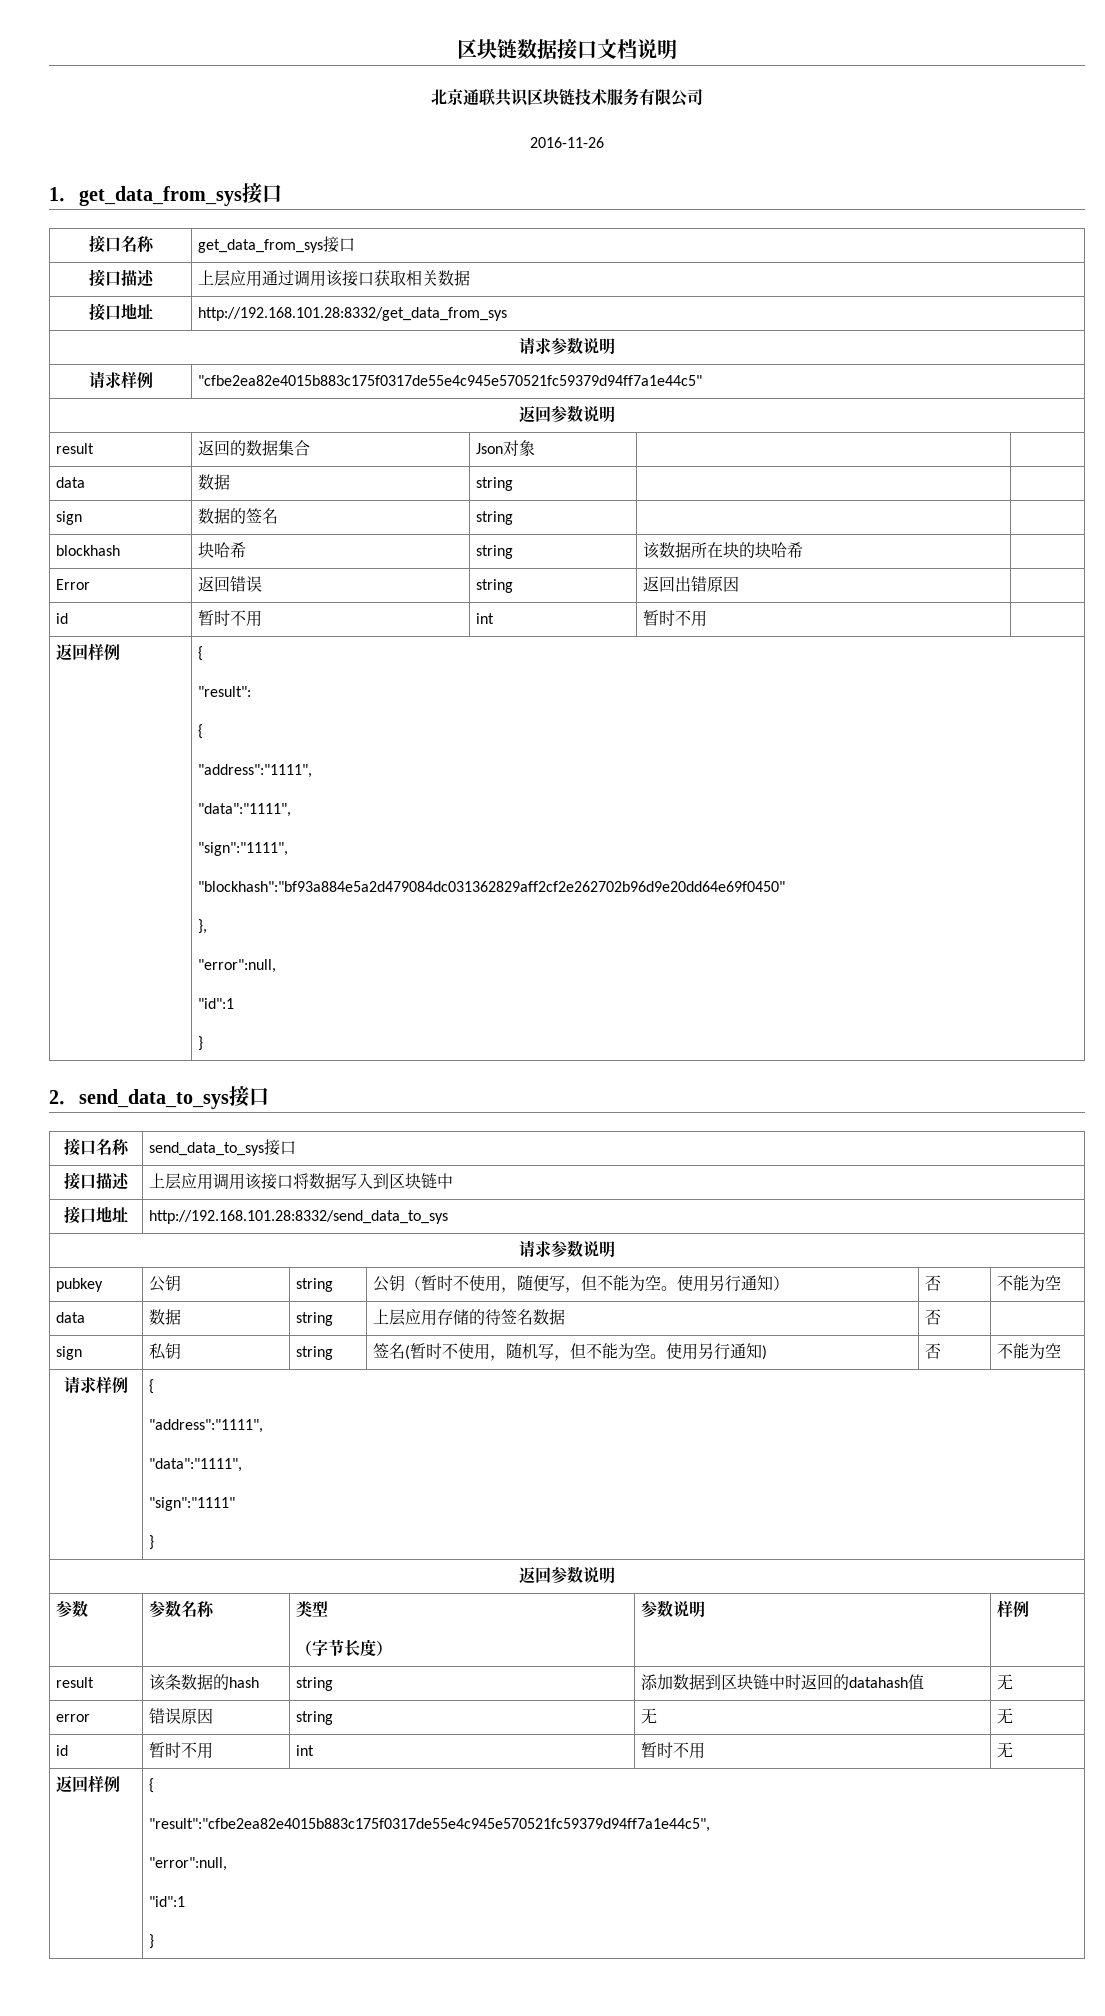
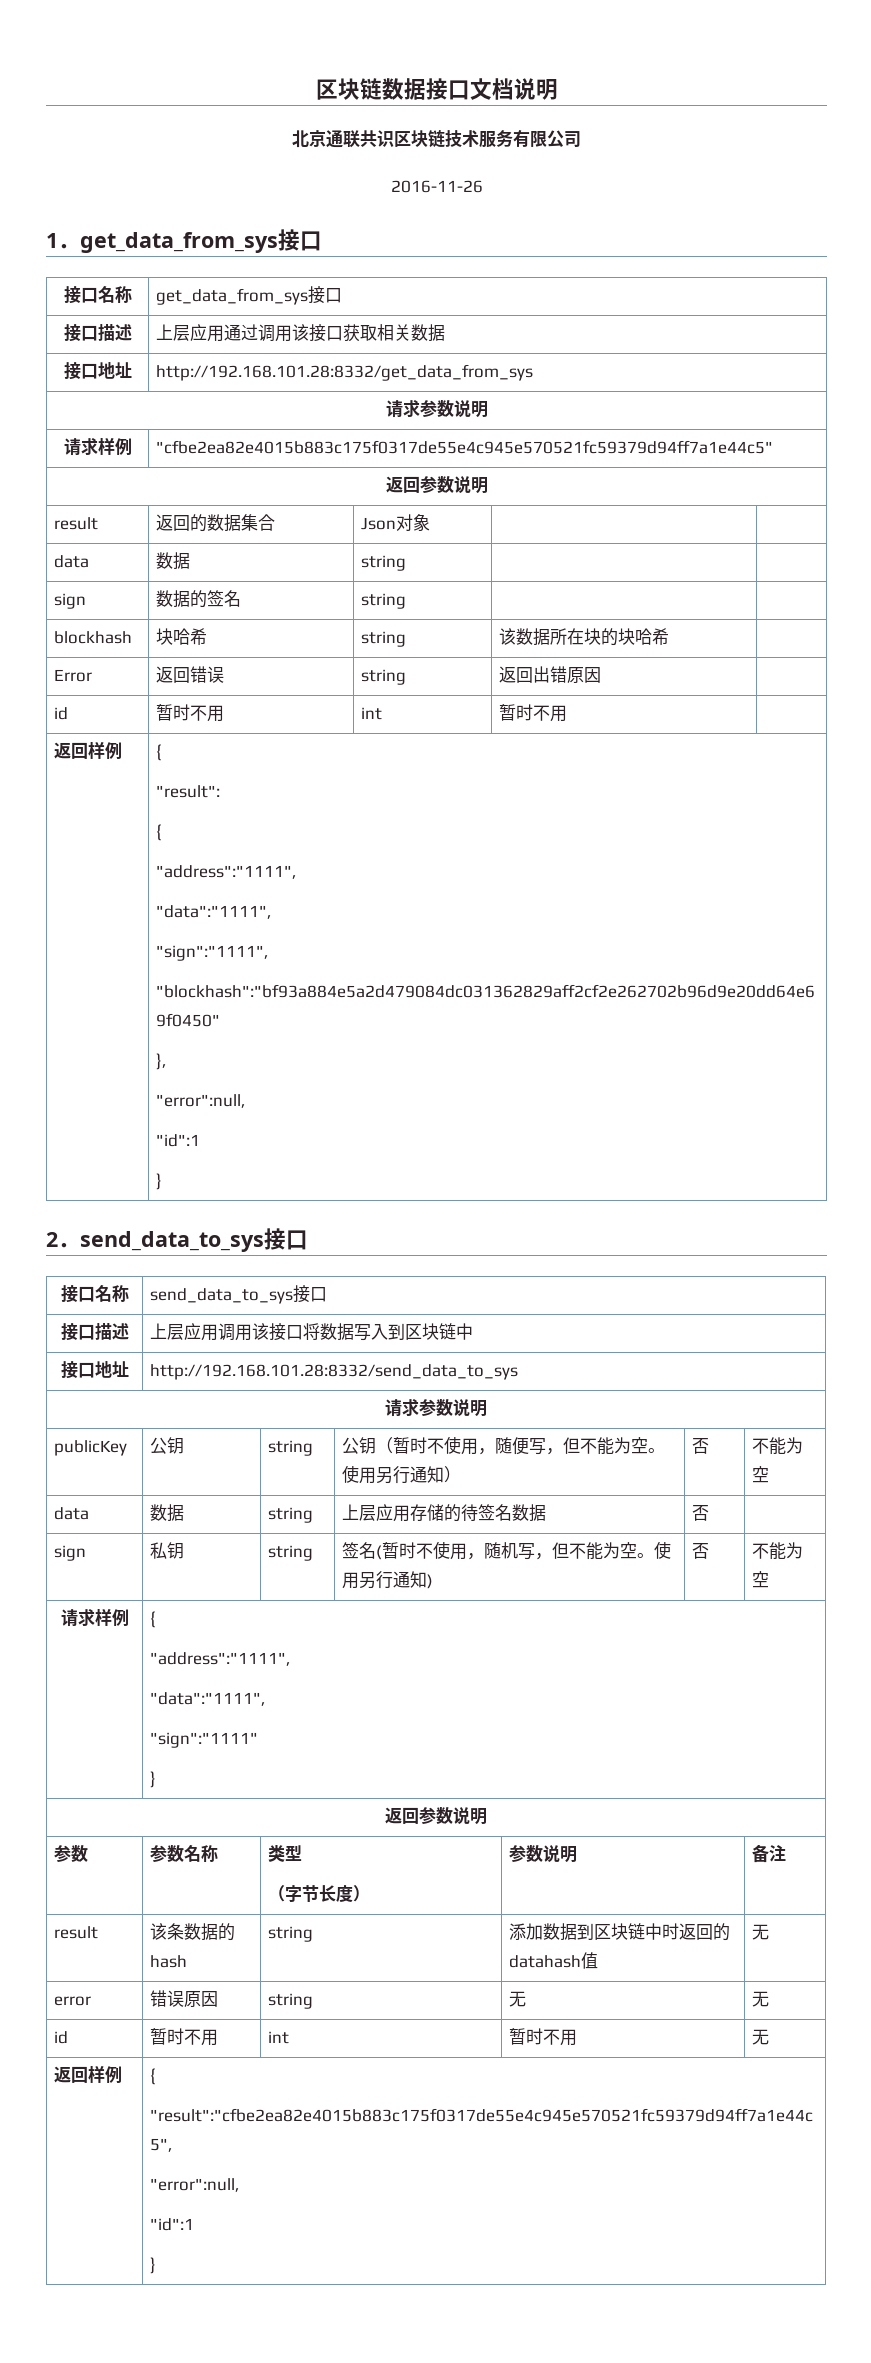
- pubkey | 公钥 | string | 公钥（暂时不使用，随便写，但不能为空。使用另行通知） | 否 | 不能为空
+ publicKey | 公钥 | string | 公钥（暂时不使用，随便写，但不能为空。使用另行通知） | 否 | 不能为空
  参数 | 参数名称 | 类型
- （字节长度） | 参数说明 | 样例
+ （字节长度） | 参数说明 | 备注

